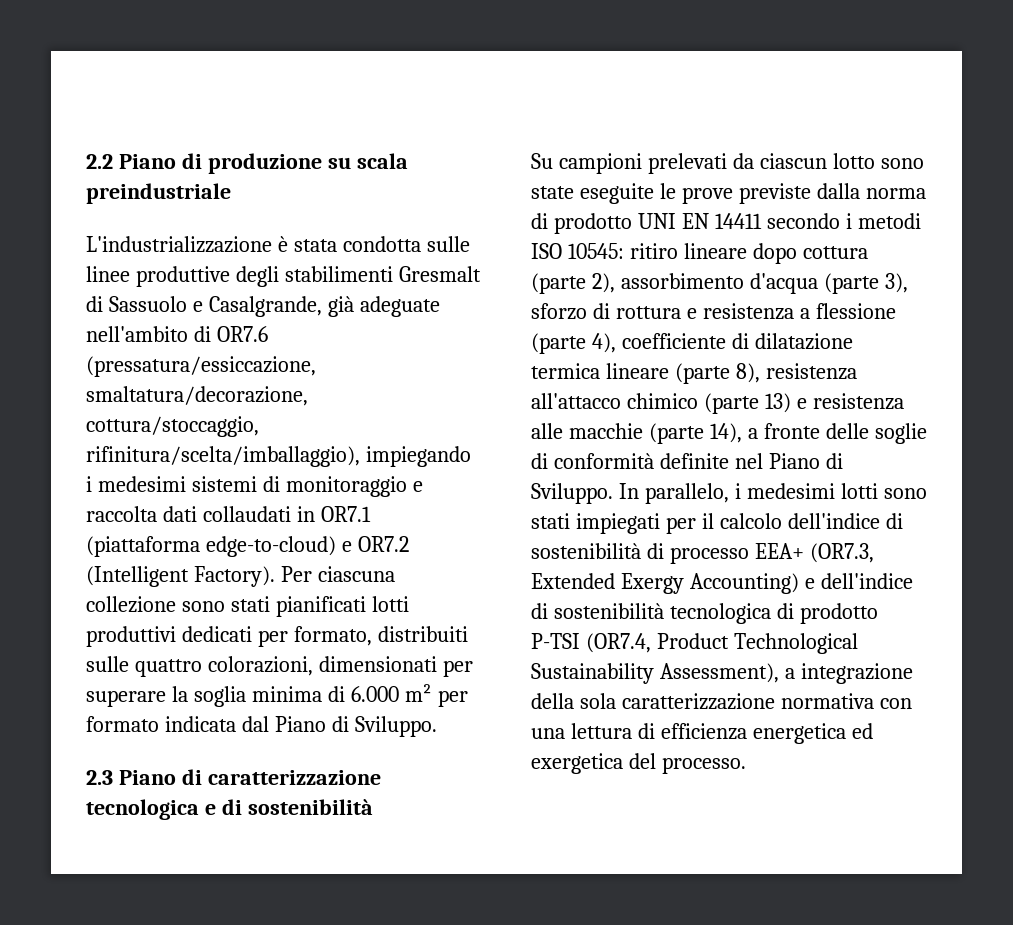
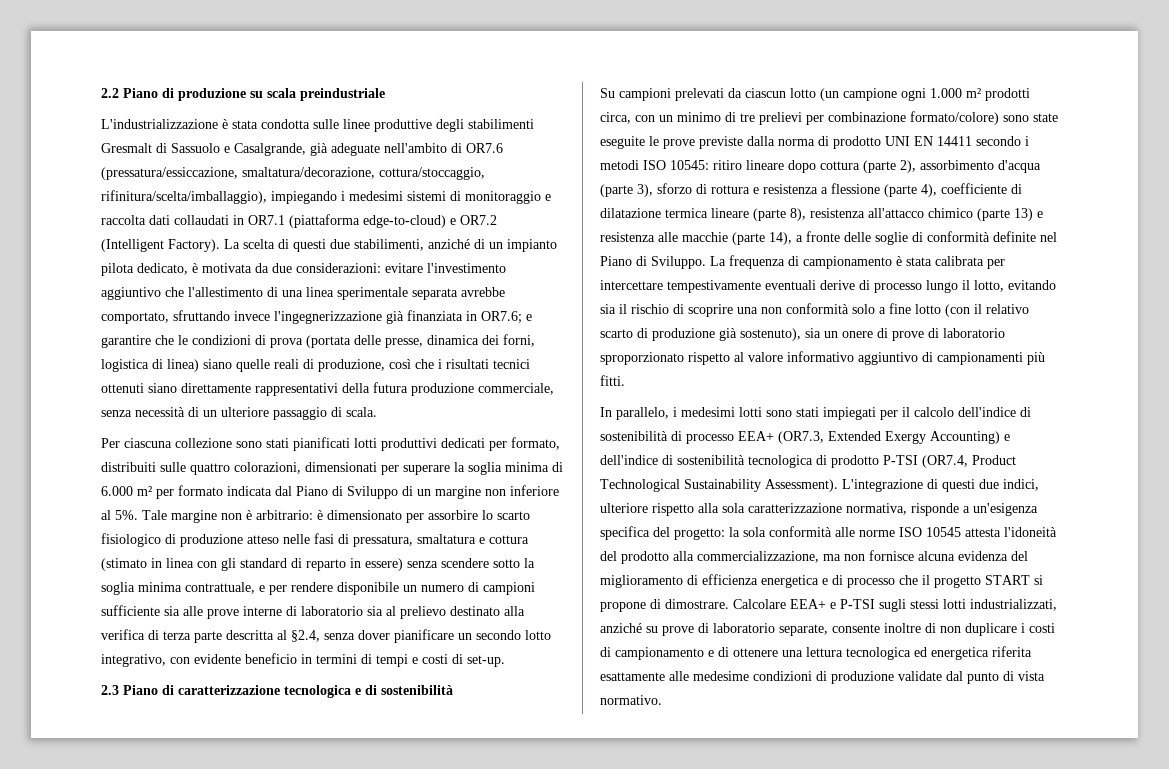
- L'industrializzazione è stata condotta sulle linee produttive degli stabilimenti Gresmalt di Sassuolo e Casalgrande, già adeguate nell'ambito di OR7.6 (pressatura/essiccazione, smaltatura/decorazione, cottura/stoccaggio, rifinitura/scelta/imballaggio), impiegando i medesimi sistemi di monitoraggio e raccolta dati collaudati in OR7.1 (piattaforma edge-to-cloud) e OR7.2 (Intelligent Factory). Per ciascuna collezione sono stati pianificati lotti produttivi dedicati per formato, distribuiti sulle quattro colorazioni, dimensionati per superare la soglia minima di 6.000 m² per formato indicata dal Piano di Sviluppo.
+ L'industrializzazione è stata condotta sulle linee produttive degli stabilimenti Gresmalt di Sassuolo e Casalgrande, già adeguate nell'ambito di OR7.6 (pressatura/essiccazione, smaltatura/decorazione, cottura/stoccaggio, rifinitura/scelta/imballaggio), impiegando i medesimi sistemi di monitoraggio e raccolta dati collaudati in OR7.1 (piattaforma edge-to-cloud) e OR7.2 (Intelligent Factory). La scelta di questi due stabilimenti, anziché di un impianto pilota dedicato, è motivata da due considerazioni: evitare l'investimento aggiuntivo che l'allestimento di una linea sperimentale separata avrebbe comportato, sfruttando invece l'ingegnerizzazione già finanziata in OR7.6; e garantire che le condizioni di prova (portata delle presse, dinamica dei forni, logistica di linea) siano quelle reali di produzione, così che i risultati tecnici ottenuti siano direttamente rappresentativi della futura produzione commerciale, senza necessità di un ulteriore passaggio di scala.
+ Per ciascuna collezione sono stati pianificati lotti produttivi dedicati per formato, distribuiti sulle quattro colorazioni, dimensionati per superare la soglia minima di 6.000 m² per formato indicata dal Piano di Sviluppo di un margine non inferiore al 5%. Tale margine non è arbitrario: è dimensionato per assorbire lo scarto fisiologico di produzione atteso nelle fasi di pressatura, smaltatura e cottura (stimato in linea con gli standard di reparto in essere) senza scendere sotto la soglia minima contrattuale, e per rendere disponibile un numero di campioni sufficiente sia alle prove interne di laboratorio sia al prelievo destinato alla verifica di terza parte descritta al §2.4, senza dover pianificare un secondo lotto integrativo, con evidente beneficio in termini di tempi e costi di set-up.
- Su campioni prelevati da ciascun lotto sono state eseguite le prove previste dalla norma di prodotto UNI EN 14411 secondo i metodi ISO 10545:
+ Su campioni prelevati da ciascun lotto (un campione ogni 1.000 m² prodotti circa, con un minimo di tre prelievi per combinazione formato/colore) sono state eseguite le prove previste dalla norma di prodotto UNI EN 14411 secondo i metodi ISO 10545:
- ritiro lineare dopo cottura (parte 2), assorbimento d'acqua (parte 3), sforzo di rottura e resistenza a flessione (parte 4), coefficiente di dilatazione termica lineare (parte 8), resistenza all'attacco chimico (parte 13) e resistenza alle macchie (parte 14), a fronte delle soglie di conformità definite nel Piano di Sviluppo. In parallelo, i medesimi lotti sono stati impiegati per il calcolo dell'indice di sostenibilità di processo EEA+ (OR7.3, Extended Exergy Accounting) e dell'indice di sostenibilità tecnologica di prodotto P-TSI (OR7.4, Product Technological Sustainability Assessment), a integrazione della sola caratterizzazione normativa con una lettura di efficienza energetica ed exergetica del processo.
+ ritiro lineare dopo cottura (parte 2), assorbimento d'acqua (parte 3), sforzo di rottura e resistenza a flessione (parte 4), coefficiente di dilatazione termica lineare (parte 8), resistenza all'attacco chimico (parte 13) e resistenza alle macchie (parte 14), a fronte delle soglie di conformità definite nel Piano di Sviluppo. La frequenza di campionamento è stata calibrata per intercettare tempestivamente eventuali derive di processo lungo il lotto, evitando sia il rischio di scoprire una non conformità solo a fine lotto (con il relativo scarto di produzione già sostenuto), sia un onere di prove di laboratorio sproporzionato rispetto al valore informativo aggiuntivo di campionamenti più fitti.
+ In parallelo, i medesimi lotti sono stati impiegati per il calcolo dell'indice di sostenibilità di processo EEA+ (OR7.3, Extended Exergy Accounting) e dell'indice di sostenibilità tecnologica di prodotto P-TSI (OR7.4, Product Technological Sustainability Assessment). L'integrazione di questi due indici, ulteriore rispetto alla sola caratterizzazione normativa, risponde a un'esigenza specifica del progetto: la sola conformità alle norme ISO 10545 attesta l'idoneità del prodotto alla commercializzazione, ma non fornisce alcuna evidenza del miglioramento di efficienza energetica e di processo che il progetto START si propone di dimostrare. Calcolare EEA+ e P-TSI sugli stessi lotti industrializzati, anziché su prove di laboratorio separate, consente inoltre di non duplicare i costi di campionamento e di ottenere una lettura tecnologica ed energetica riferita esattamente alle medesime condizioni di produzione validate dal punto di vista normativo.

